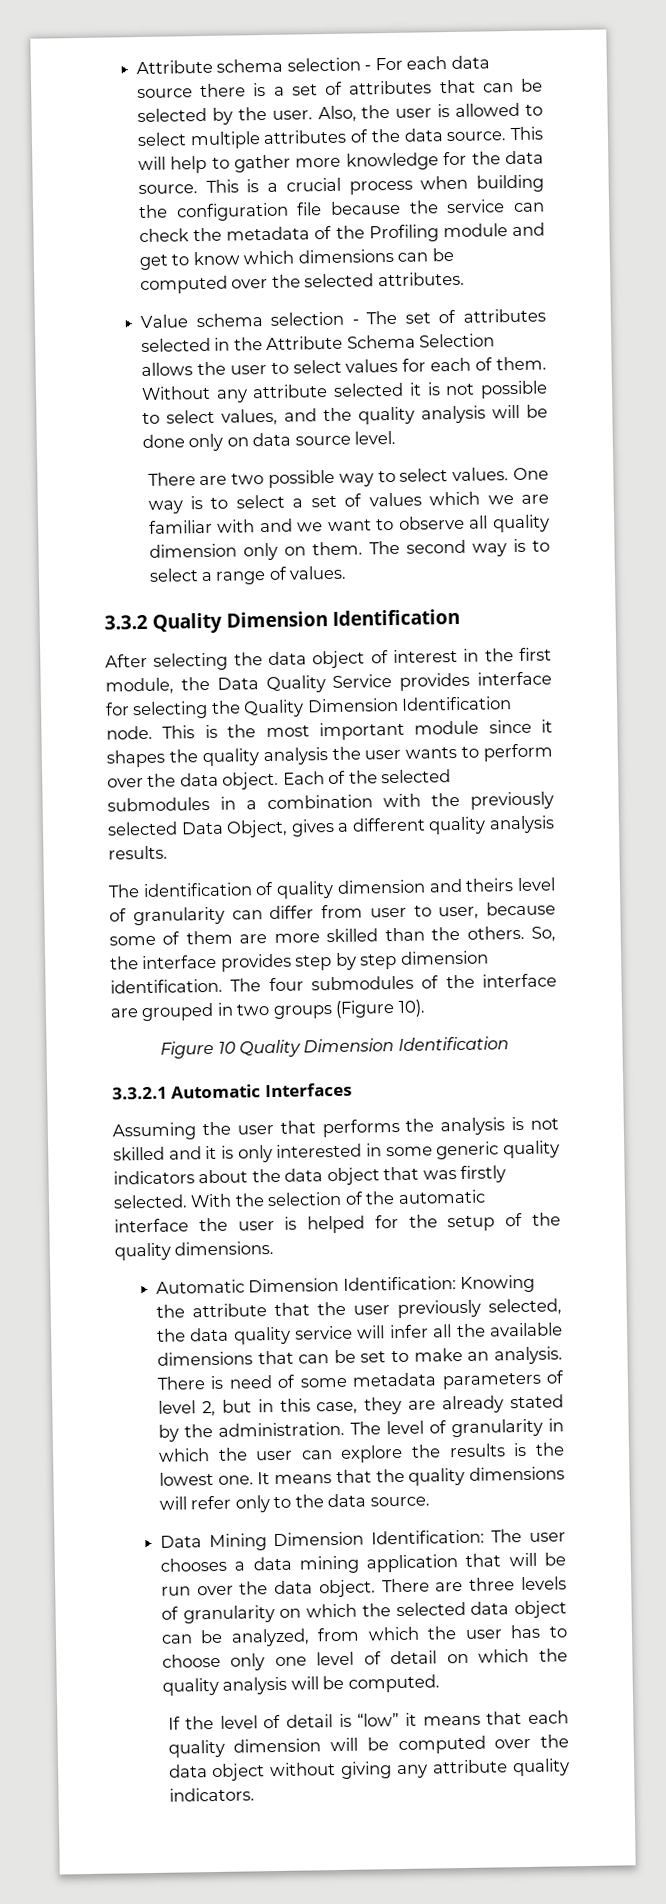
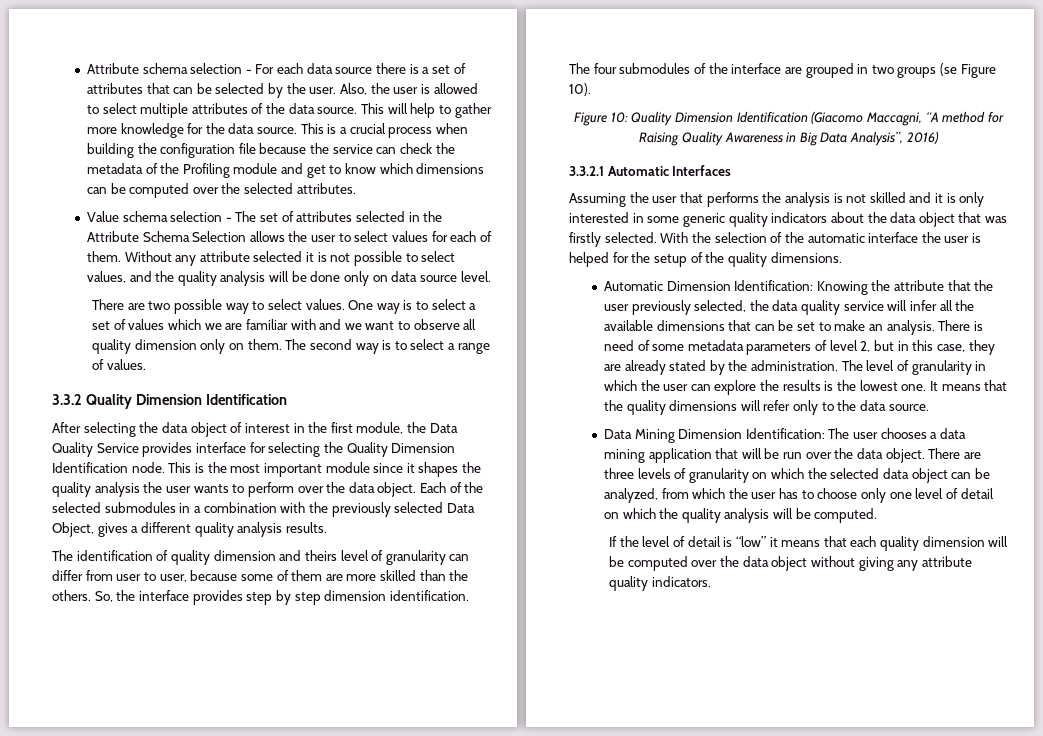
- The four submodules of the interface are grouped in two groups (Figure 10).
+ The four submodules of the interface are grouped in two groups (se Figure 10).
- Figure 10 Quality Dimension Identification
+ Figure 10: Quality Dimension Identification (Giacomo Maccagni, “A method for Raising Quality Awareness in Big Data Analysis”, 2016)

